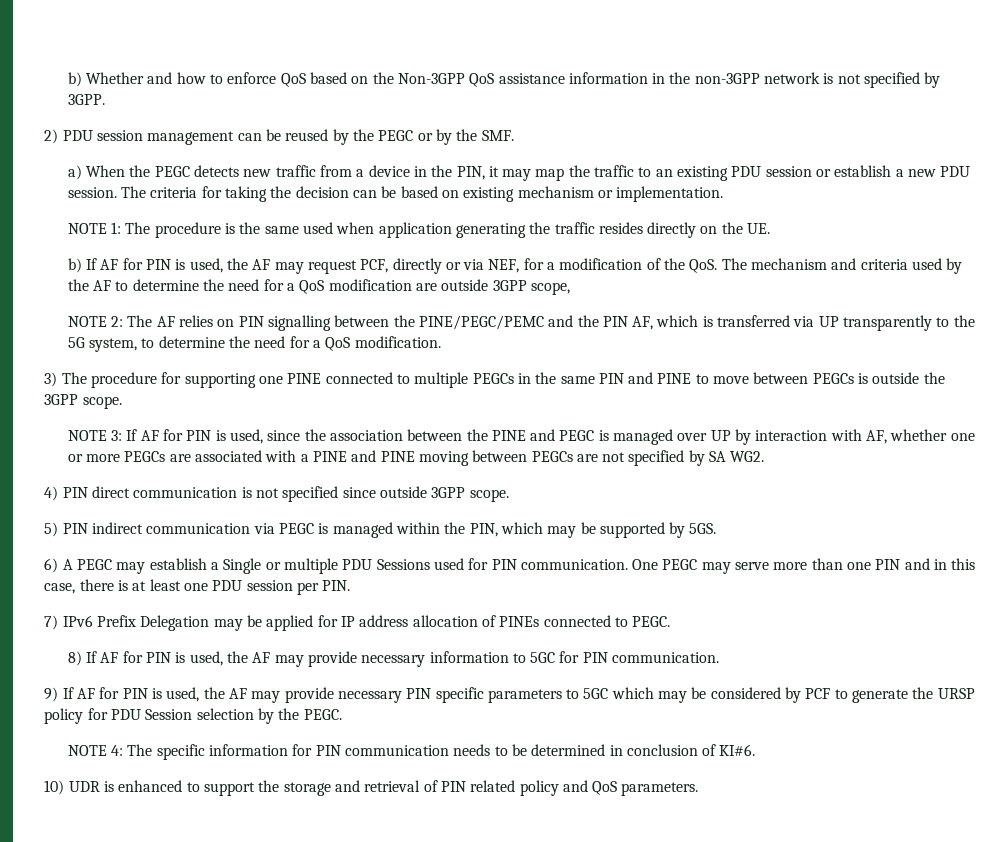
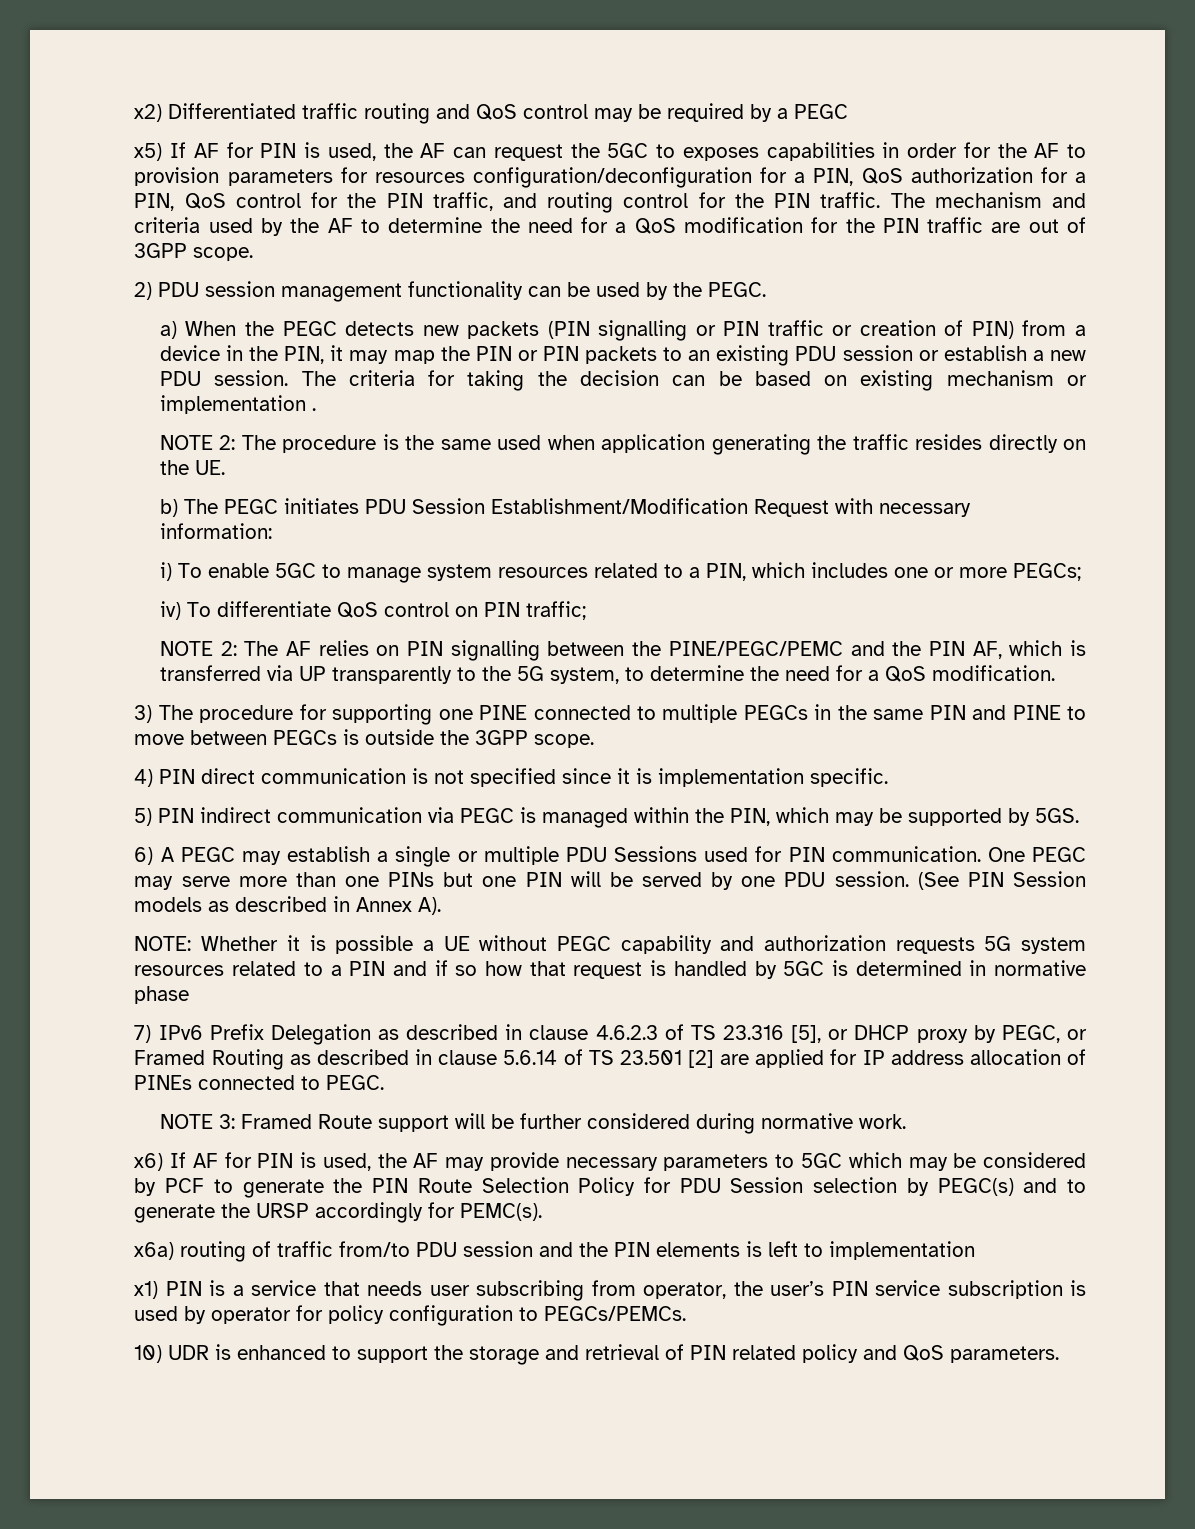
- b) Whether and how to enforce QoS based on the Non-3GPP QoS assistance information in the non-3GPP network is not specified by 3GPP.
+ x2) Differentiated traffic routing and QoS control may be required by a PEGC
+ x5) If AF for PIN is used, the AF can request the 5GC to exposes capabilities in order for the AF to provision parameters for resources configuration/deconfiguration for a PIN, QoS authorization for a PIN, QoS control for the PIN traffic, and routing control for the PIN traffic. The mechanism and criteria used by the AF to determine the need for a QoS modification for the PIN traffic are out of 3GPP scope.
- 2) PDU session management can be reused by the PEGC or by the SMF.
+ 2) PDU session management functionality can be used by the PEGC.
- a) When the PEGC detects new traffic from a device in the PIN, it may map the traffic to an existing PDU session or establish a new PDU session.
+ a) When the PEGC detects new packets (PIN signalling or PIN traffic or creation of PIN) from a device in the PIN, it may map the PIN or PIN packets to an existing PDU session or establish a new PDU session.
- The criteria for taking the decision can be based on existing mechanism or implementation.
- NOTE 1: The procedure is the same used when application generating the traffic resides directly on the UE.
+ The criteria for taking the decision can be based on existing mechanism or implementation .
+ NOTE 2: The procedure is the same used when application generating the traffic resides directly on the UE.
- b) If AF for PIN is used, the AF may request PCF, directly or via NEF, for a modification of the QoS. The mechanism and criteria used by the AF to determine the need for a QoS modification are outside 3GPP scope,
+ b) The PEGC initiates PDU Session Establishment/Modification Request with necessary information:
+ i) To enable 5GC to manage system resources related to a PIN, which includes one or more PEGCs;
+ iv) To differentiate QoS control on PIN traffic;
- NOTE 3: If AF for PIN is used, since the association between the PINE and PEGC is managed over UP by interaction with AF, whether one or more PEGCs are associated with a PINE and PINE moving between PEGCs are not specified by SA WG2.
- 4) PIN direct communication is not specified since outside 3GPP scope.
+ 4) PIN direct communication is not specified since it is implementation specific.
- 6) A PEGC may establish a Single or multiple PDU Sessions used for PIN communication.
+ 6) A PEGC may establish a single or multiple PDU Sessions used for PIN communication.
- One PEGC may serve more than one PIN and in this case, there is at least one PDU session per PIN.
- 7) IPv6 Prefix Delegation may be applied for IP address allocation of PINEs connected to PEGC.
+ One PEGC may serve more than one PINs but one PIN will be served by one PDU session. (See PIN Session models as described in Annex A).
+ NOTE: Whether it is possible a UE without PEGC capability and authorization requests 5G system resources related to a PIN and if so how that request is handled by 5GC is determined in normative phase
+ 7) IPv6 Prefix Delegation as described in clause 4.6.2.3 of TS 23.316 [5], or DHCP proxy by PEGC, or Framed Routing as described in clause 5.6.14 of TS 23.501 [2] are applied for IP address allocation of PINEs connected to PEGC.
- 8) If AF for PIN is used, the AF may provide necessary information to 5GC for PIN communication.
- 9) If AF for PIN is used, the AF may provide necessary PIN specific parameters to 5GC which may be considered by PCF to generate the URSP policy for PDU Session selection by the PEGC.
- NOTE 4: The specific information for PIN communication needs to be determined in conclusion of KI#6.
+ NOTE 3: Framed Route support will be further considered during normative work.
+ x6) If AF for PIN is used, the AF may provide necessary parameters to 5GC which may be considered by PCF to generate the PIN Route Selection Policy for PDU Session selection by PEGC(s) and to generate the URSP accordingly for PEMC(s).
+ x6a) routing of traffic from/to PDU session and the PIN elements is left to implementation
+ x1) PIN is a service that needs user subscribing from operator, the user’s PIN service subscription is used by operator for policy configuration to PEGCs/PEMCs.

